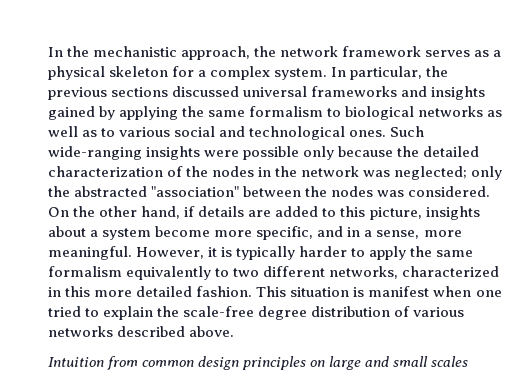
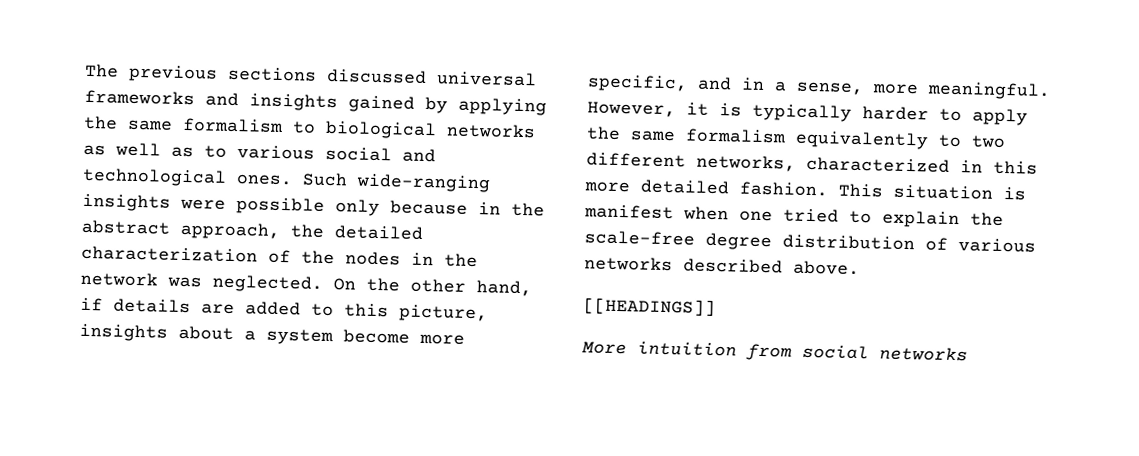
- In the mechanistic approach, the network framework serves as a physical skeleton for a complex system. In particular, the previous sections discussed universal frameworks and insights gained by applying the same formalism to biological networks as well as to various social and technological ones.
+ The previous sections discussed universal frameworks and insights gained by applying the same formalism to biological networks as well as to various social and technological ones.
- Such wide-ranging insights were possible only because the detailed characterization of the nodes in the network was neglected; only the abstracted "association" between the nodes was considered.
+ Such wide-ranging insights were possible only because in the abstract approach, the detailed characterization of the nodes in the network was neglected.
- Intuition from common design principles on large and small scales
+ [[HEADINGS]]
+ More intuition from social networks

